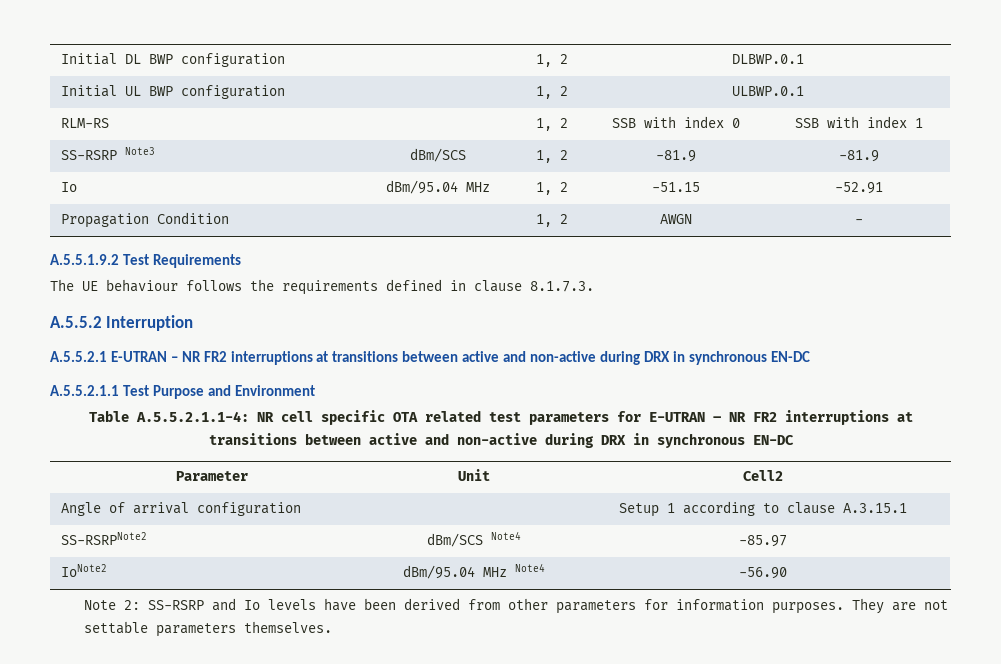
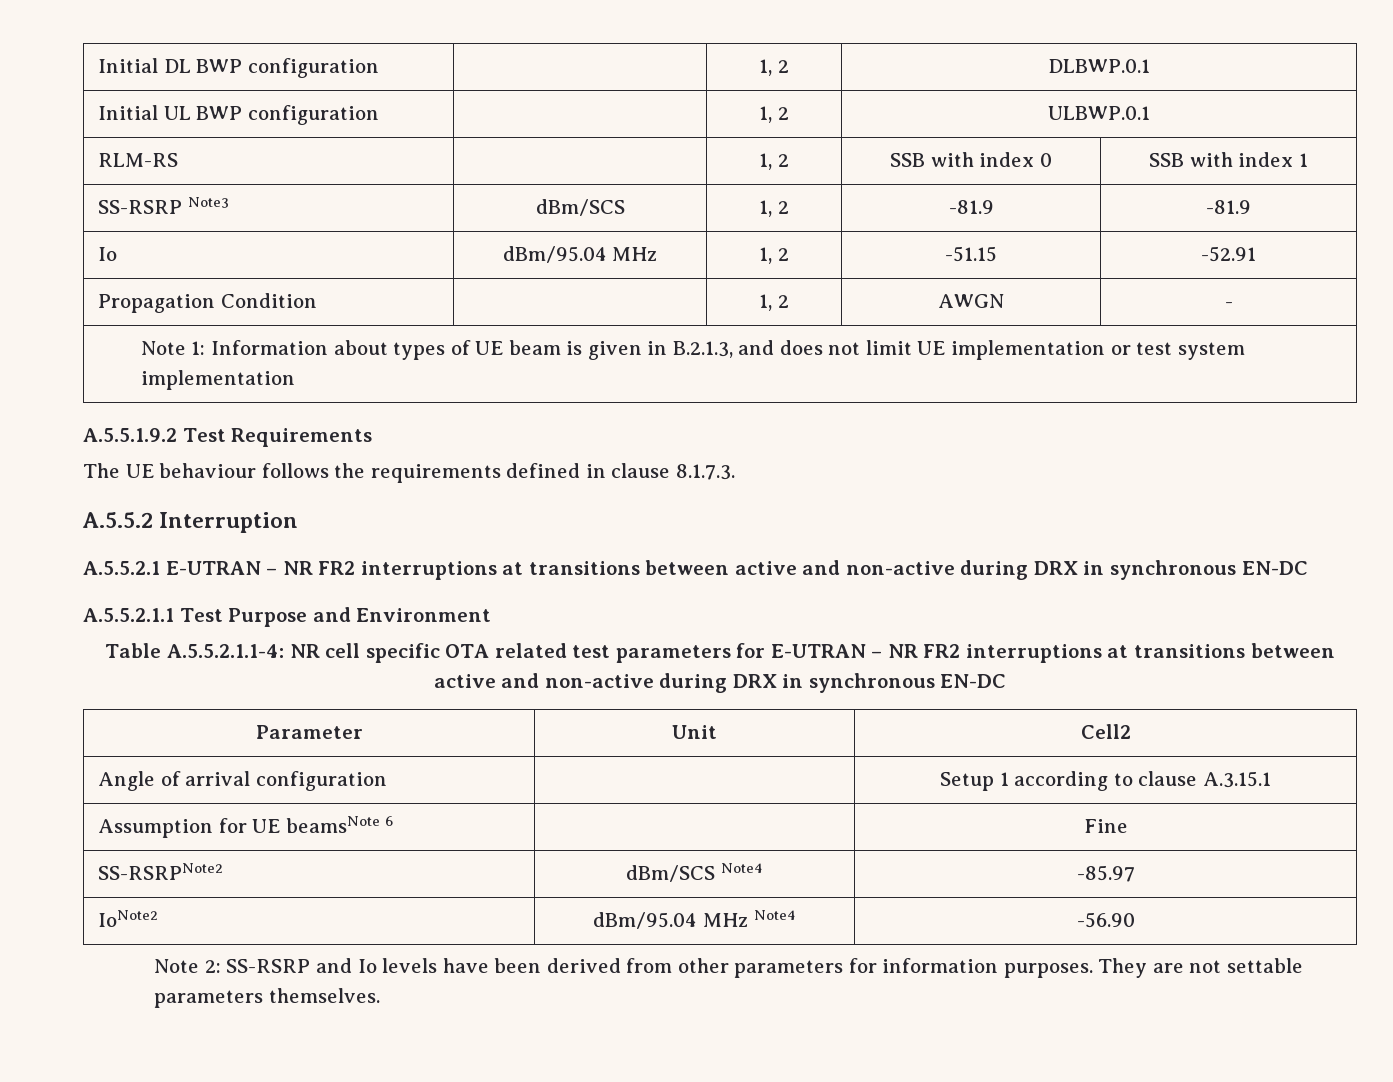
+ Note 1: Information about types of UE beam is given in B.2.1.3, and does not limit UE implementation or test system implementation
+ Assumption for UE beamsNote 6 | | Fine

